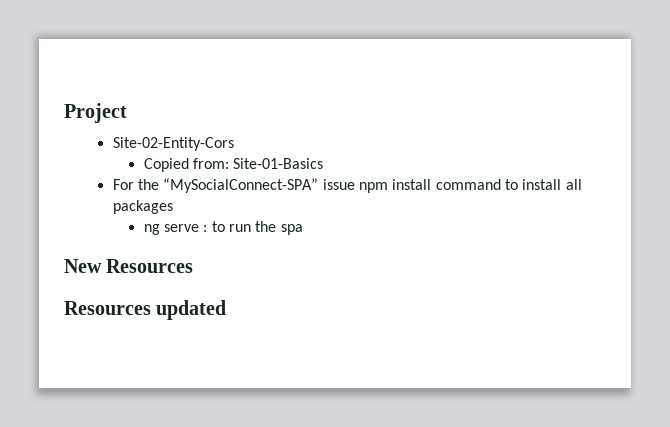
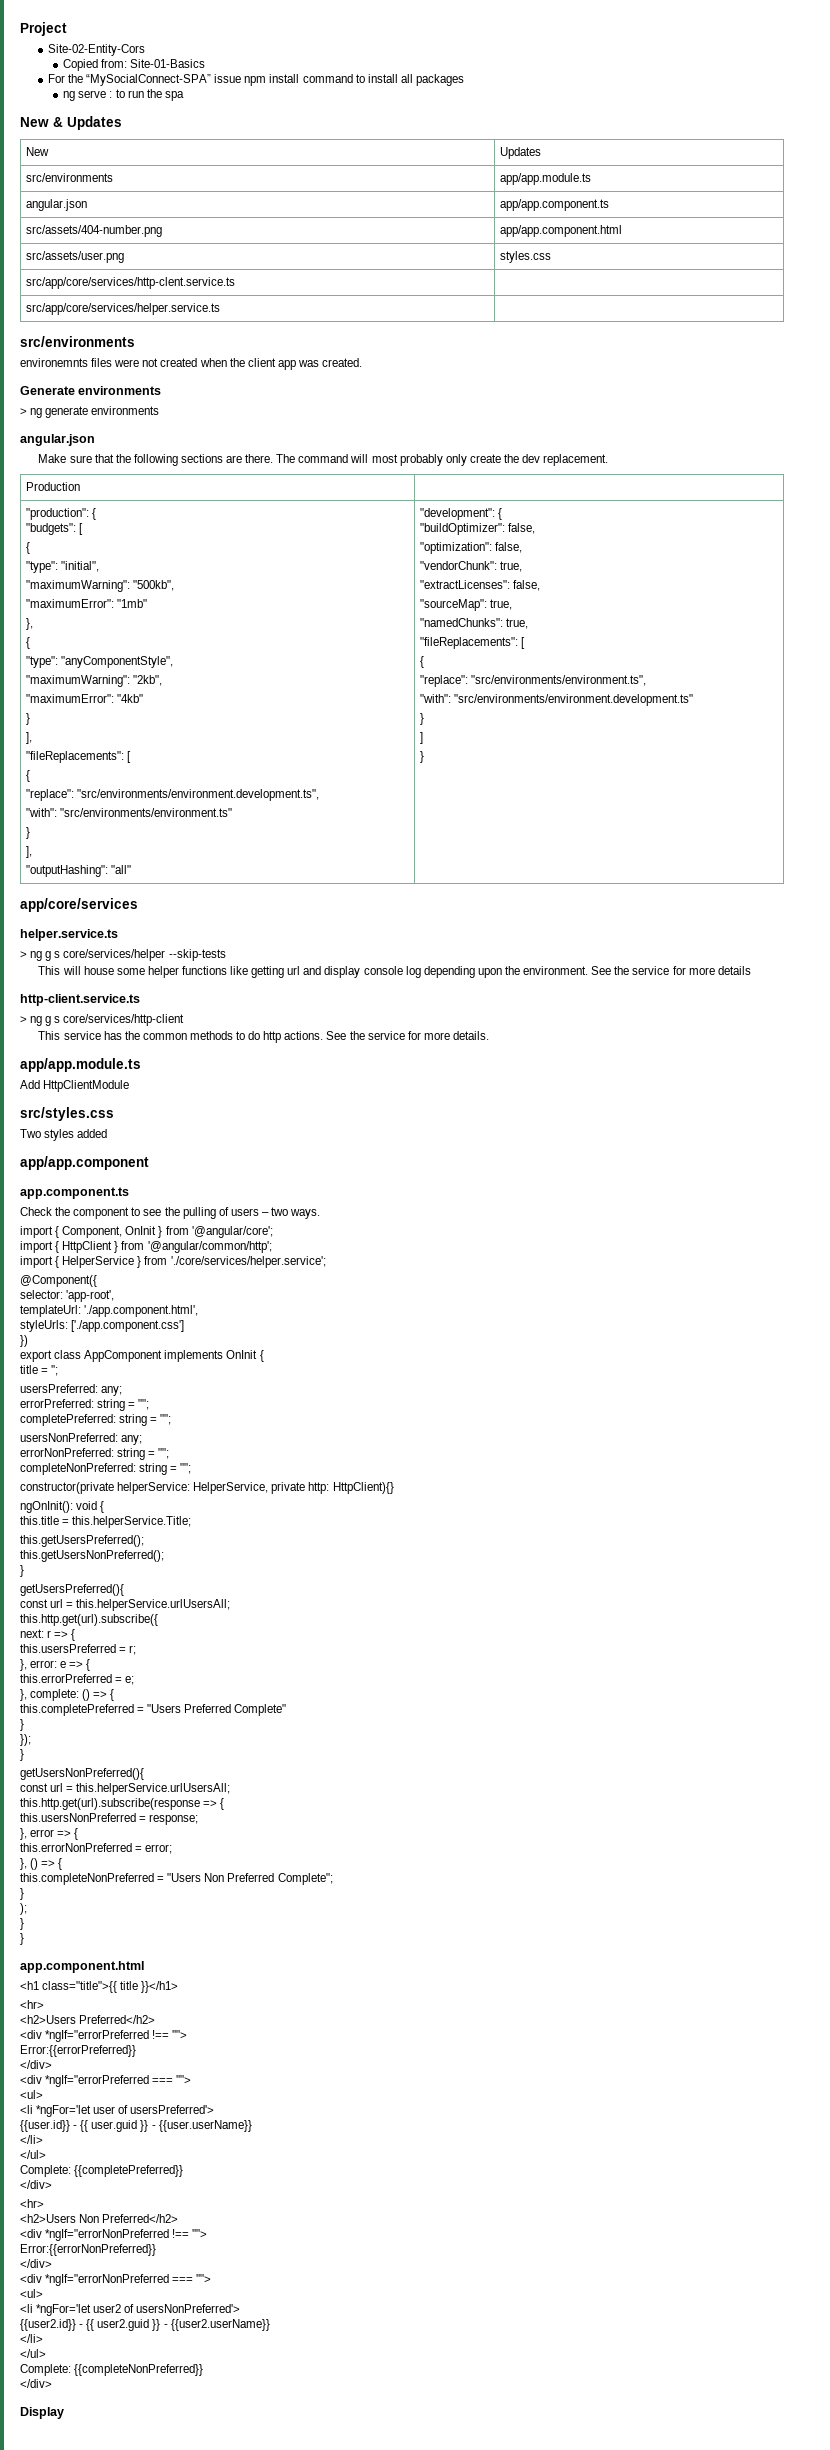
- New Resources
- Resources updated
+ New & Updates
+ New | Updates
+ src/environments | app/app.module.ts
+ angular.json | app/app.component.ts
+ src/assets/404-number.png | app/app.component.html
+ src/assets/user.png | styles.css
+ src/app/core/services/http-clent.service.ts |
+ src/app/core/services/helper.service.ts |
+ src/environments
+ environemnts files were not created when the client app was created.
+ Generate environments
+ > ng generate environments
+ angular.json
+ Make sure that the following sections are there. The command will most probably only create the dev replacement.
+ Production |
+ "production": {
+ "budgets": [
+ {
+ "type": "initial",
+ "maximumWarning": "500kb",
+ "maximumError": "1mb"
+ },
+ {
+ "type": "anyComponentStyle",
+ "maximumWarning": "2kb",
+ "maximumError": "4kb"
+ }
+ ],
+ "fileReplacements": [
+ {
+ "replace": "src/environments/environment.development.ts",
+ "with": "src/environments/environment.ts"
+ }
+ ],
+ "outputHashing": "all" | "development": {
+ "buildOptimizer": false,
+ "optimization": false,
+ "vendorChunk": true,
+ "extractLicenses": false,
+ "sourceMap": true,
+ "namedChunks": true,
+ "fileReplacements": [
+ {
+ "replace": "src/environments/environment.ts",
+ "with": "src/environments/environment.development.ts"
+ }
+ ]
+ }
+ app/core/services
+ helper.service.ts
+ > ng g s core/services/helper --skip-tests
+ This will house some helper functions like getting url and display console log depending upon the environment. See the service for more details
+ http-client.service.ts
+ > ng g s core/services/http-client
+ This service has the common methods to do http actions. See the service for more details.
+ app/app.module.ts
+ Add HttpClientModule
+ src/styles.css
+ Two styles added
+ app/app.component
+ app.component.ts
+ Check the component to see the pulling of users – two ways.
+ import { Component, OnInit } from '@angular/core';
+ import { HttpClient } from '@angular/common/http';
+ import { HelperService } from './core/services/helper.service';
+ @Component({
+ selector: 'app-root',
+ templateUrl: './app.component.html',
+ styleUrls: ['./app.component.css']
+ })
+ export class AppComponent implements OnInit {
+ title = '';
+ usersPreferred: any;
+ errorPreferred: string = "";
+ completePreferred: string = "";
+ usersNonPreferred: any;
+ errorNonPreferred: string = "";
+ completeNonPreferred: string = "";
+ constructor(private helperService: HelperService, private http: HttpClient){}
+ ngOnInit(): void {
+ this.title = this.helperService.Title;
+ this.getUsersPreferred();
+ this.getUsersNonPreferred();
+ }
+ getUsersPreferred(){
+ const url = this.helperService.urlUsersAll;
+ this.http.get(url).subscribe({
+ next: r => {
+ this.usersPreferred = r;
+ }, error: e => {
+ this.errorPreferred = e;
+ }, complete: () => {
+ this.completePreferred = "Users Preferred Complete"
+ }
+ });
+ }
+ getUsersNonPreferred(){
+ const url = this.helperService.urlUsersAll;
+ this.http.get(url).subscribe(response => {
+ this.usersNonPreferred = response;
+ }, error => {
+ this.errorNonPreferred = error;
+ }, () => {
+ this.completeNonPreferred = "Users Non Preferred Complete";
+ }
+ );
+ }
+ }
+ app.component.html
+ <h1 class="title">{{ title }}</h1>
+ <hr>
+ <h2>Users Preferred</h2>
+ <div *ngIf="errorPreferred !== ''">
+ Error:{{errorPreferred}}
+ </div>
+ <div *ngIf="errorPreferred === ''">
+ <ul>
+ <li *ngFor='let user of usersPreferred'>
+ {{user.id}} - {{ user.guid }} - {{user.userName}}
+ </li>
+ </ul>
+ Complete: {{completePreferred}}
+ </div>
+ <hr>
+ <h2>Users Non Preferred</h2>
+ <div *ngIf="errorNonPreferred !== ''">
+ Error:{{errorNonPreferred}}
+ </div>
+ <div *ngIf="errorNonPreferred === ''">
+ <ul>
+ <li *ngFor='let user2 of usersNonPreferred'>
+ {{user2.id}} - {{ user2.guid }} - {{user2.userName}}
+ </li>
+ </ul>
+ Complete: {{completeNonPreferred}}
+ </div>
+ Display

